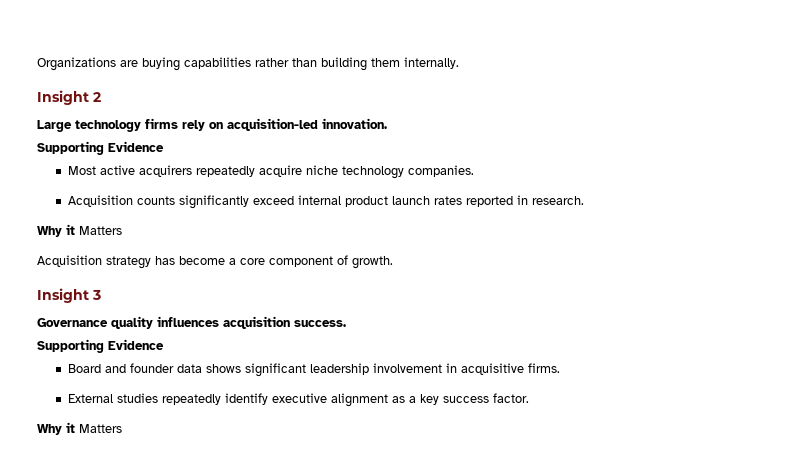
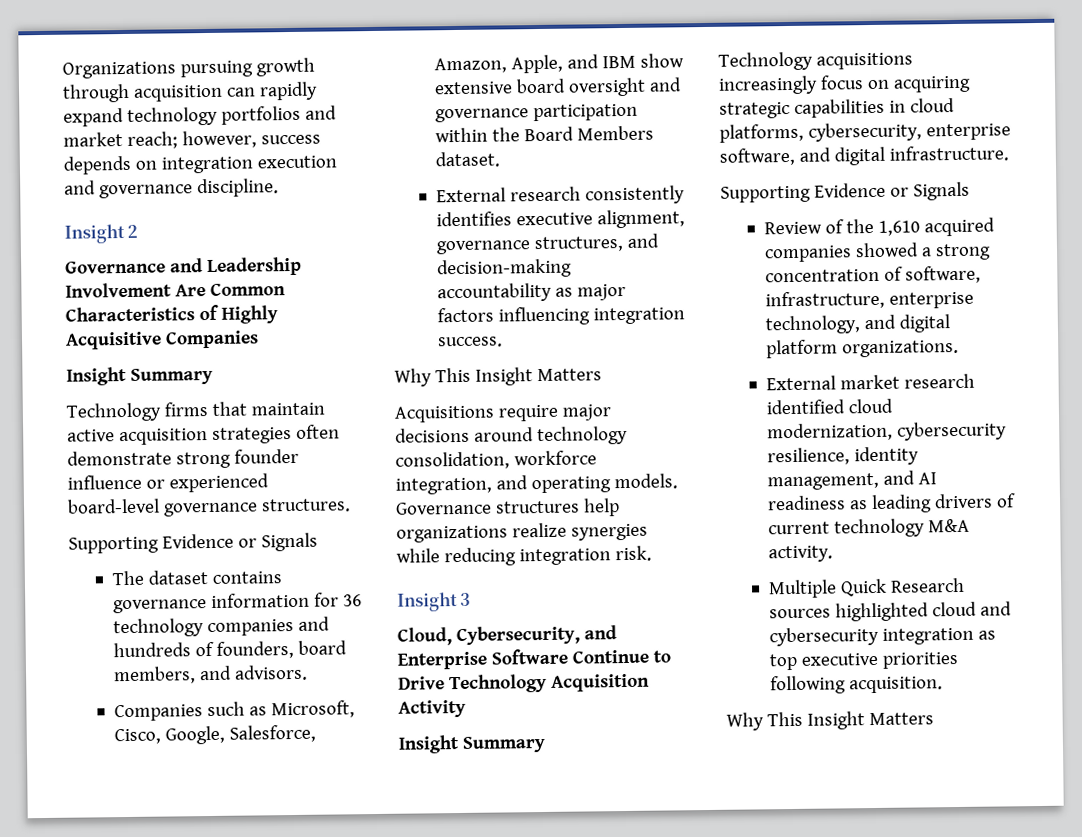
- Organizations are buying capabilities rather than building them internally.
+ Organizations pursuing growth through acquisition can rapidly expand technology portfolios and market reach; however, success depends on integration execution and governance discipline.
  Insight 2
- Large technology firms rely on acquisition-led innovation.
- Supporting Evidence
- Most active acquirers repeatedly acquire niche technology companies.
- Acquisition counts significantly exceed internal product launch rates reported in research.
- Why it Matters
+ Governance and Leadership Involvement Are Common Characteristics of Highly Acquisitive Companies
+ Insight Summary
+ Technology firms that maintain active acquisition strategies often demonstrate strong founder influence or experienced board-level governance structures.
+ Supporting Evidence or Signals
+ The dataset contains governance information for 36 technology companies and hundreds of founders, board members, and advisors.
+ Companies such as Microsoft, Cisco, Google, Salesforce, Amazon, Apple, and IBM show extensive board oversight and governance participation within the Board Members dataset.
+ External research consistently identifies executive alignment, governance structures, and decision-making accountability as major factors influencing integration success.
+ Why This Insight Matters
- Acquisition strategy has become a core component of growth.
+ Acquisitions require major decisions around technology consolidation, workforce integration, and operating models. Governance structures help organizations realize synergies while reducing integration risk.
  Insight 3
- Governance quality influences acquisition success.
- Supporting Evidence
- Board and founder data shows significant leadership involvement in acquisitive firms.
- External studies repeatedly identify executive alignment as a key success factor.
- Why it Matters
+ Cloud, Cybersecurity, and Enterprise Software Continue to Drive Technology Acquisition Activity
+ Insight Summary
+ Technology acquisitions increasingly focus on acquiring strategic capabilities in cloud platforms, cybersecurity, enterprise software, and digital infrastructure.
+ Supporting Evidence or Signals
+ Review of the 1,610 acquired companies showed a strong concentration of software, infrastructure, enterprise technology, and digital platform organizations.
+ External market research identified cloud modernization, cybersecurity resilience, identity management, and AI readiness as leading drivers of current technology M&A activity.
+ Multiple Quick Research sources highlighted cloud and cybersecurity integration as top executive priorities following acquisition.
+ Why This Insight Matters

